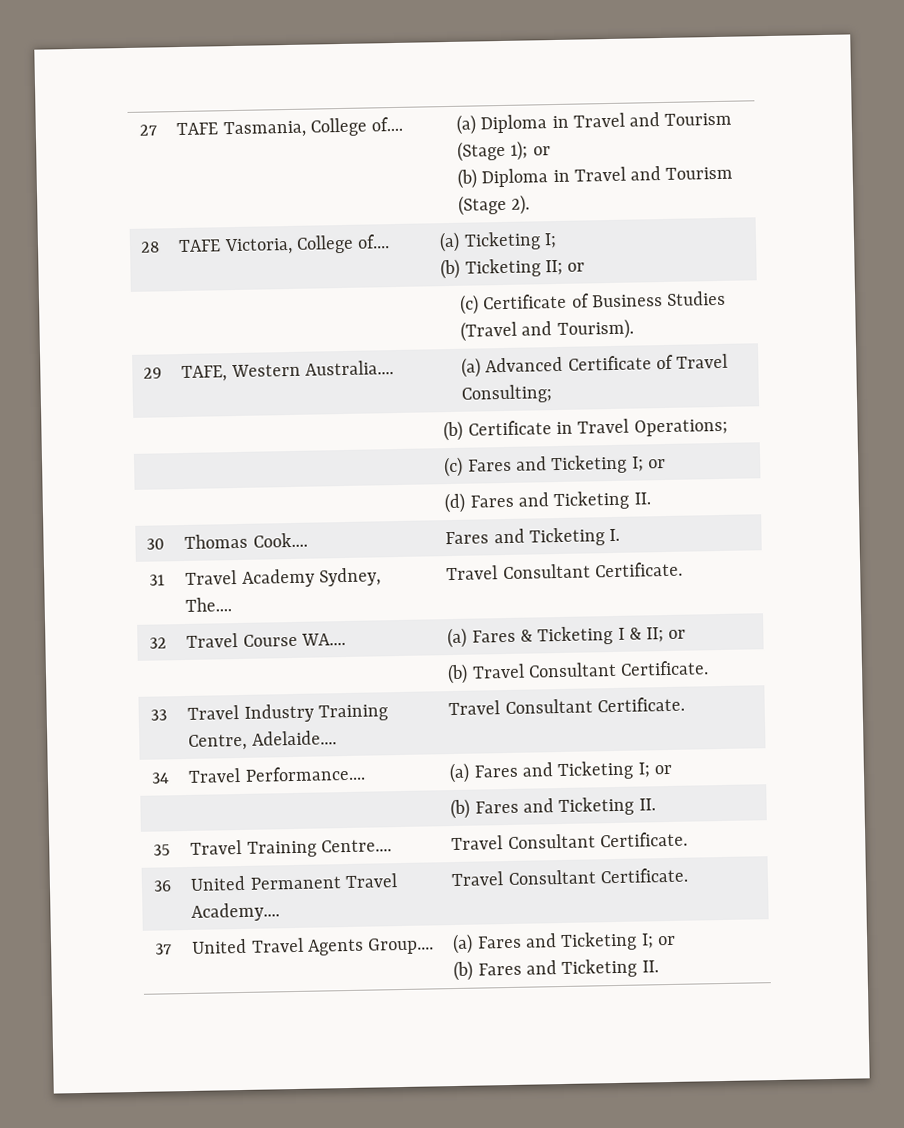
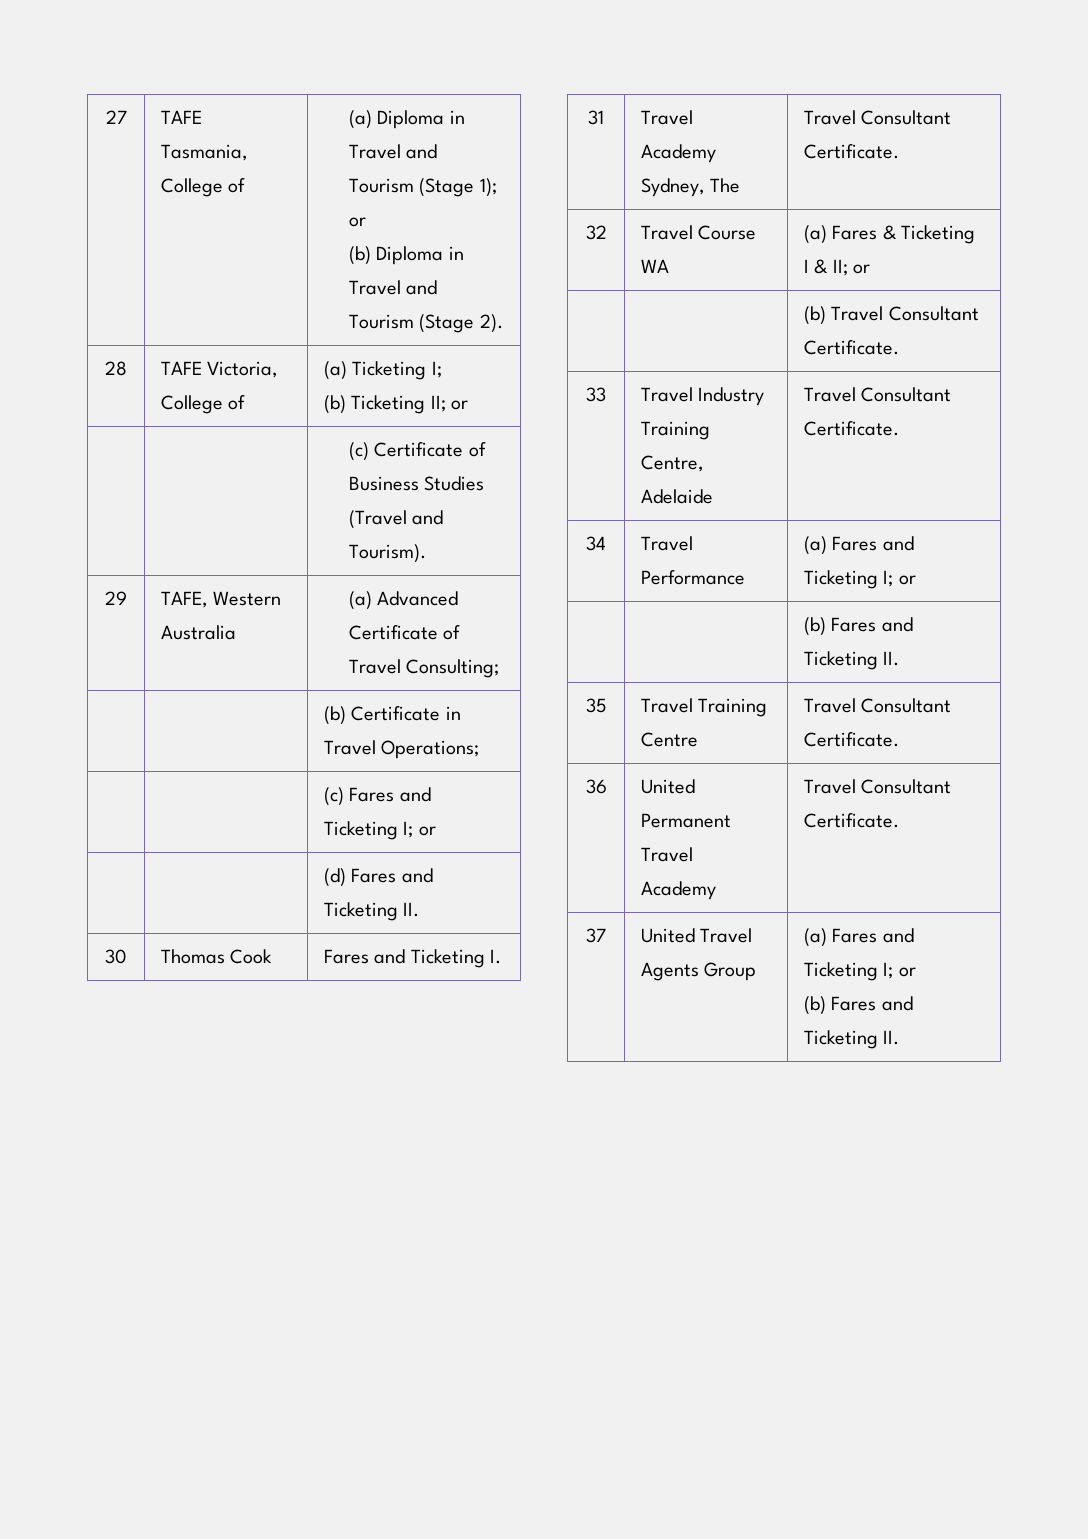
- 27 | TAFE Tasmania, College of.... | (a) Diploma in Travel and Tourism (Stage 1); or
+ 27 | TAFE Tasmania, College of | (a) Diploma in Travel and Tourism (Stage 1); or
- 28 | TAFE Victoria, College of.... | (a) Ticketing I;
+ 28 | TAFE Victoria, College of | (a) Ticketing I;
- 29 | TAFE, Western Australia.... | (a) Advanced Certificate of Travel Consulting;
+ 29 | TAFE, Western Australia | (a) Advanced Certificate of Travel Consulting;
- 30 | Thomas Cook.... | Fares and Ticketing I.
+ 30 | Thomas Cook | Fares and Ticketing I.
- 31 | Travel Academy Sydney, The.... | Travel Consultant Certificate.
+ 31 | Travel Academy Sydney, The | Travel Consultant Certificate.
- 32 | Travel Course WA.... | (a) Fares & Ticketing I & II; or
+ 32 | Travel Course WA | (a) Fares & Ticketing I & II; or
- 33 | Travel Industry Training Centre, Adelaide.... | Travel Consultant Certificate.
+ 33 | Travel Industry Training Centre, Adelaide | Travel Consultant Certificate.
- 34 | Travel Performance.... | (a) Fares and Ticketing I; or
+ 34 | Travel Performance | (a) Fares and Ticketing I; or
- 35 | Travel Training Centre.... | Travel Consultant Certificate.
+ 35 | Travel Training Centre | Travel Consultant Certificate.
- 36 | United Permanent Travel Academy.... | Travel Consultant Certificate.
+ 36 | United Permanent Travel Academy | Travel Consultant Certificate.
- 37 | United Travel Agents Group.... | (a) Fares and Ticketing I; or
+ 37 | United Travel Agents Group | (a) Fares and Ticketing I; or

